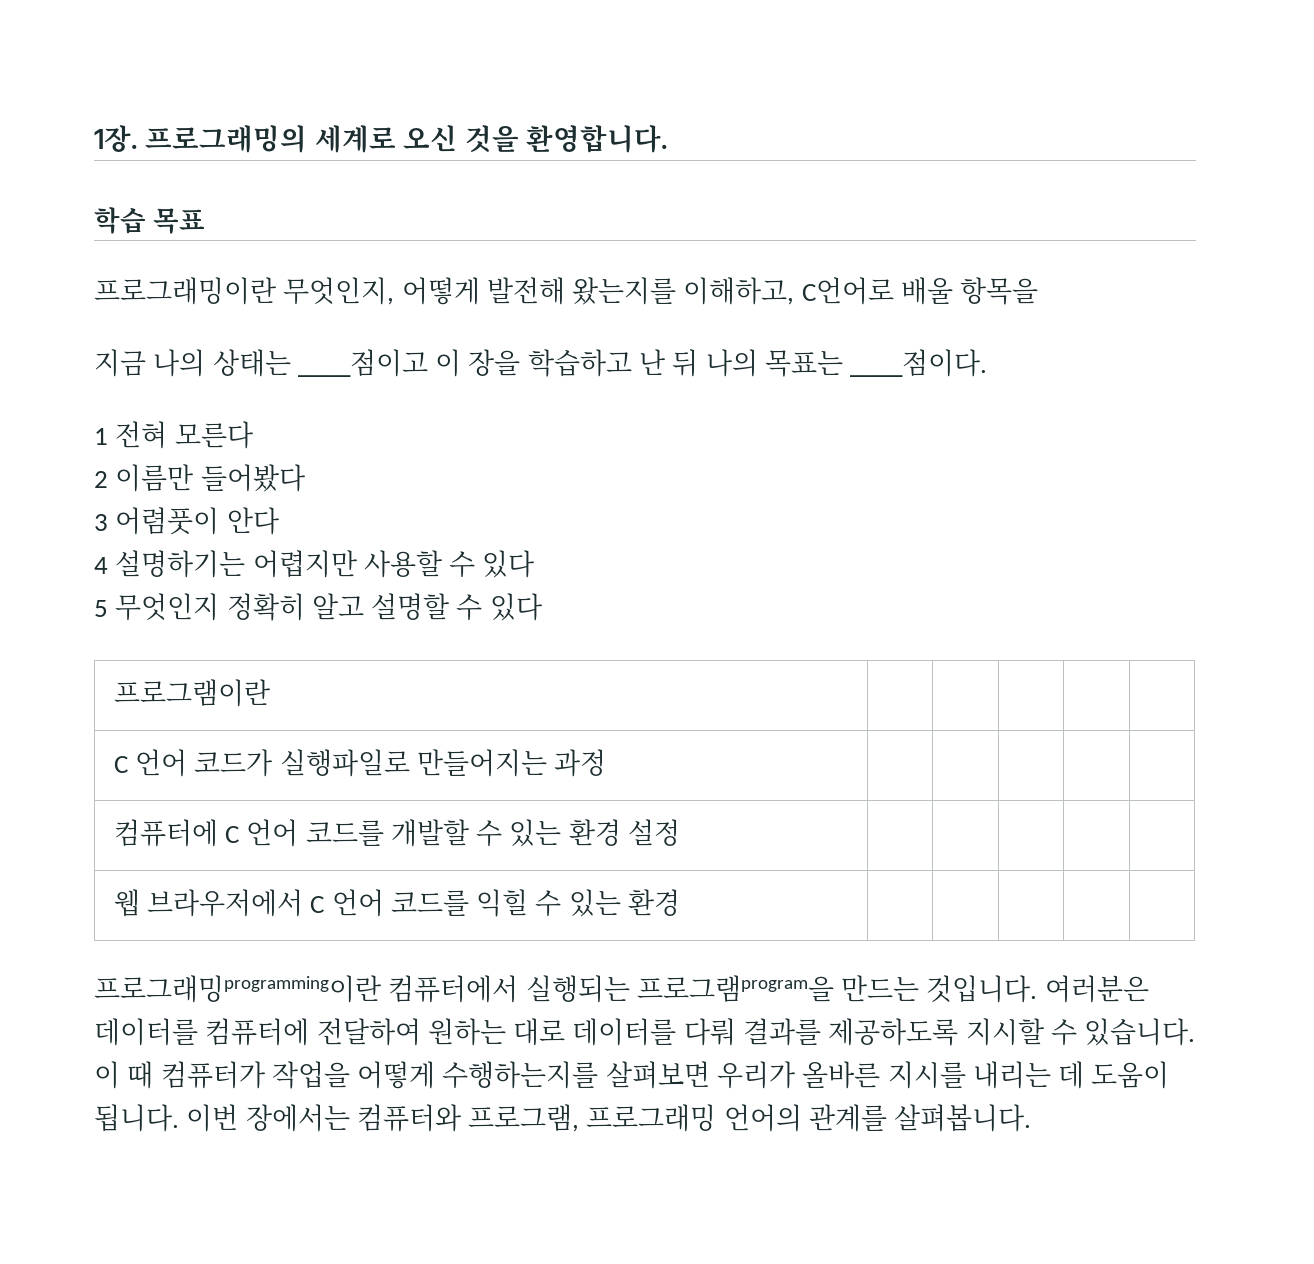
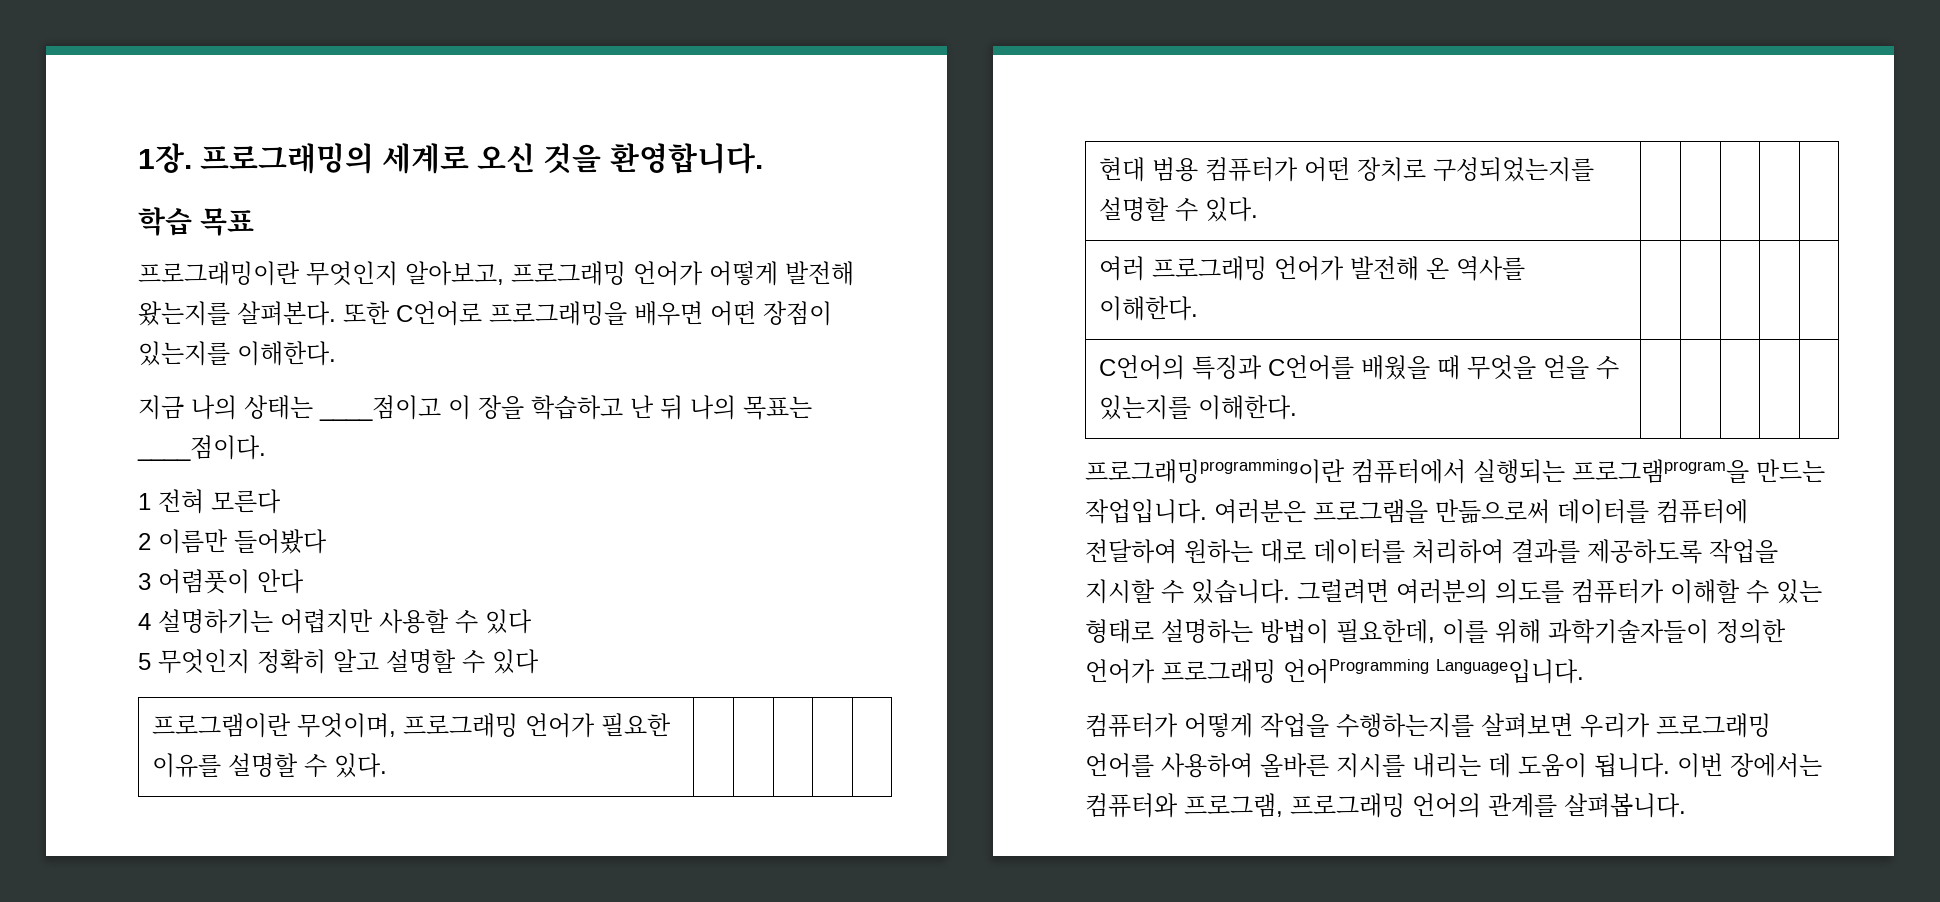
- 프로그래밍이란 무엇인지, 어떻게 발전해 왔는지를 이해하고, C언어로 배울 항목을
+ 프로그래밍이란 무엇인지 알아보고, 프로그래밍 언어가 어떻게 발전해 왔는지를 살펴본다. 또한 C언어로 프로그래밍을 배우면 어떤 장점이 있는지를 이해한다.
- 프로그램이란 | | | | |
- C 언어 코드가 실행파일로 만들어지는 과정 | | | | |
- 컴퓨터에 C 언어 코드를 개발할 수 있는 환경 설정 | | | | |
- 웹 브라우저에서 C 언어 코드를 익힐 수 있는 환경 | | | | |
+ 프로그램이란 무엇이며, 프로그래밍 언어가 필요한 이유를 설명할 수 있다. | | | | |
+ 현대 범용 컴퓨터가 어떤 장치로 구성되었는지를 설명할 수 있다. | | | | |
+ 여러 프로그래밍 언어가 발전해 온 역사를 이해한다. | | | | |
+ C언어의 특징과 C언어를 배웠을 때 무엇을 얻을 수 있는지를 이해한다. | | | | |
- 프로그래밍programming이란 컴퓨터에서 실행되는 프로그램program을 만드는 것입니다. 여러분은 데이터를 컴퓨터에 전달하여 원하는 대로 데이터를 다뤄 결과를 제공하도록 지시할 수 있습니다.
+ 프로그래밍programming이란 컴퓨터에서 실행되는 프로그램program을 만드는 작업입니다. 여러분은 프로그램을 만듦으로써 데이터를 컴퓨터에 전달하여 원하는 대로 데이터를 처리하여 결과를 제공하도록 작업을 지시할 수 있습니다.
- 이 때 컴퓨터가 작업을 어떻게 수행하는지를 살펴보면 우리가 올바른 지시를 내리는 데 도움이 됩니다.
+ 그럴려면 여러분의 의도를 컴퓨터가 이해할 수 있는 형태로 설명하는 방법이 필요한데, 이를 위해 과학기술자들이 정의한 언어가 프로그래밍 언어Programming Language입니다.
+ 컴퓨터가 어떻게 작업을 수행하는지를 살펴보면 우리가 프로그래밍 언어를 사용하여 올바른 지시를 내리는 데 도움이 됩니다.

